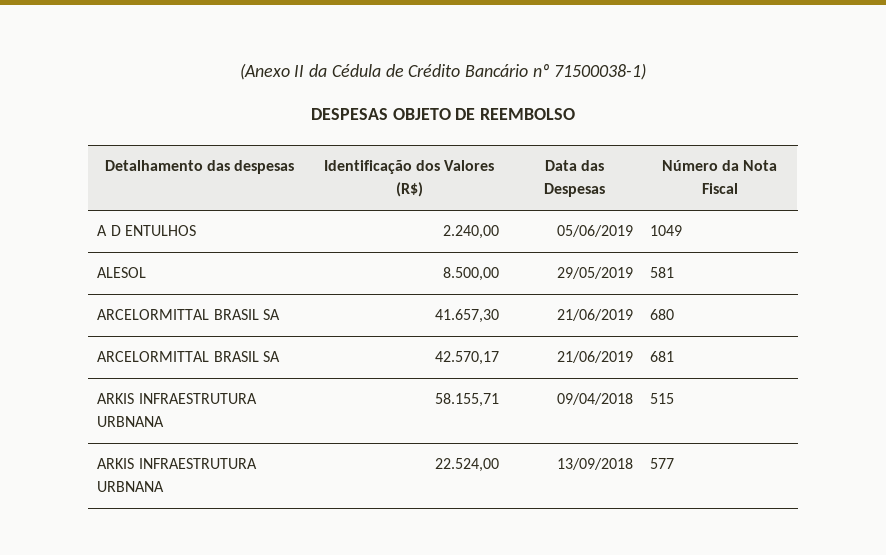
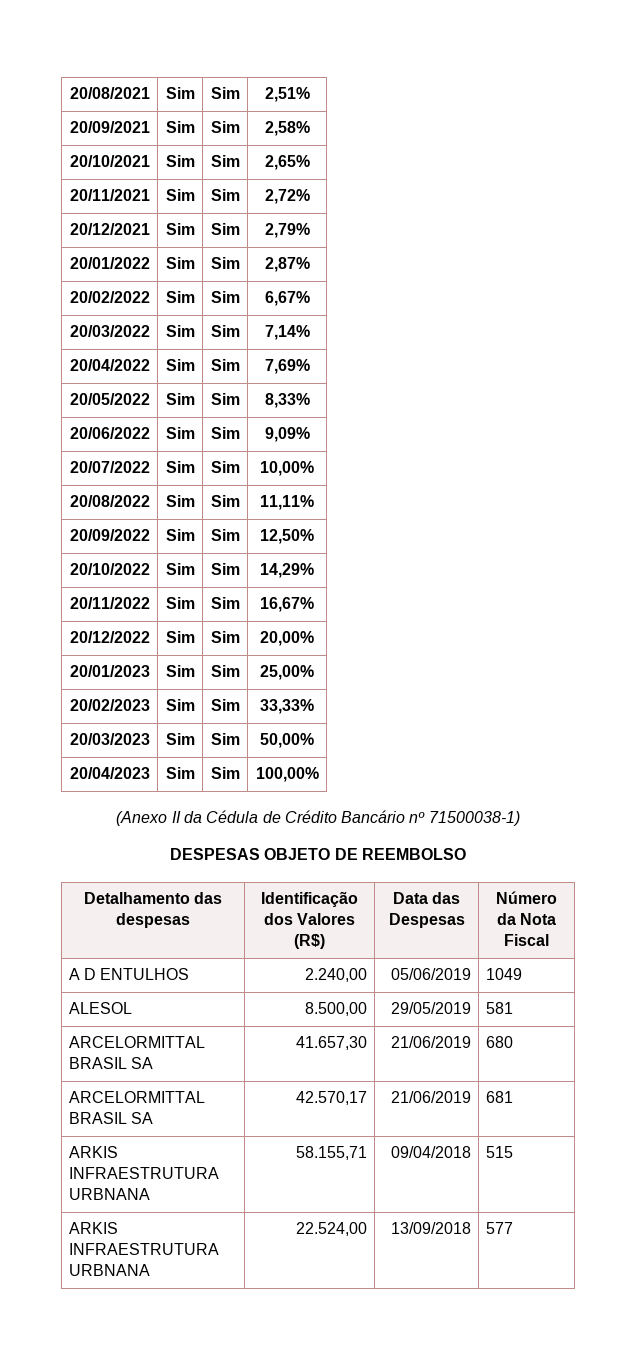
+ 20/08/2021 | Sim | Sim | 2,51%
+ 20/09/2021 | Sim | Sim | 2,58%
+ 20/10/2021 | Sim | Sim | 2,65%
+ 20/11/2021 | Sim | Sim | 2,72%
+ 20/12/2021 | Sim | Sim | 2,79%
+ 20/01/2022 | Sim | Sim | 2,87%
+ 20/02/2022 | Sim | Sim | 6,67%
+ 20/03/2022 | Sim | Sim | 7,14%
+ 20/04/2022 | Sim | Sim | 7,69%
+ 20/05/2022 | Sim | Sim | 8,33%
+ 20/06/2022 | Sim | Sim | 9,09%
+ 20/07/2022 | Sim | Sim | 10,00%
+ 20/08/2022 | Sim | Sim | 11,11%
+ 20/09/2022 | Sim | Sim | 12,50%
+ 20/10/2022 | Sim | Sim | 14,29%
+ 20/11/2022 | Sim | Sim | 16,67%
+ 20/12/2022 | Sim | Sim | 20,00%
+ 20/01/2023 | Sim | Sim | 25,00%
+ 20/02/2023 | Sim | Sim | 33,33%
+ 20/03/2023 | Sim | Sim | 50,00%
+ 20/04/2023 | Sim | Sim | 100,00%

